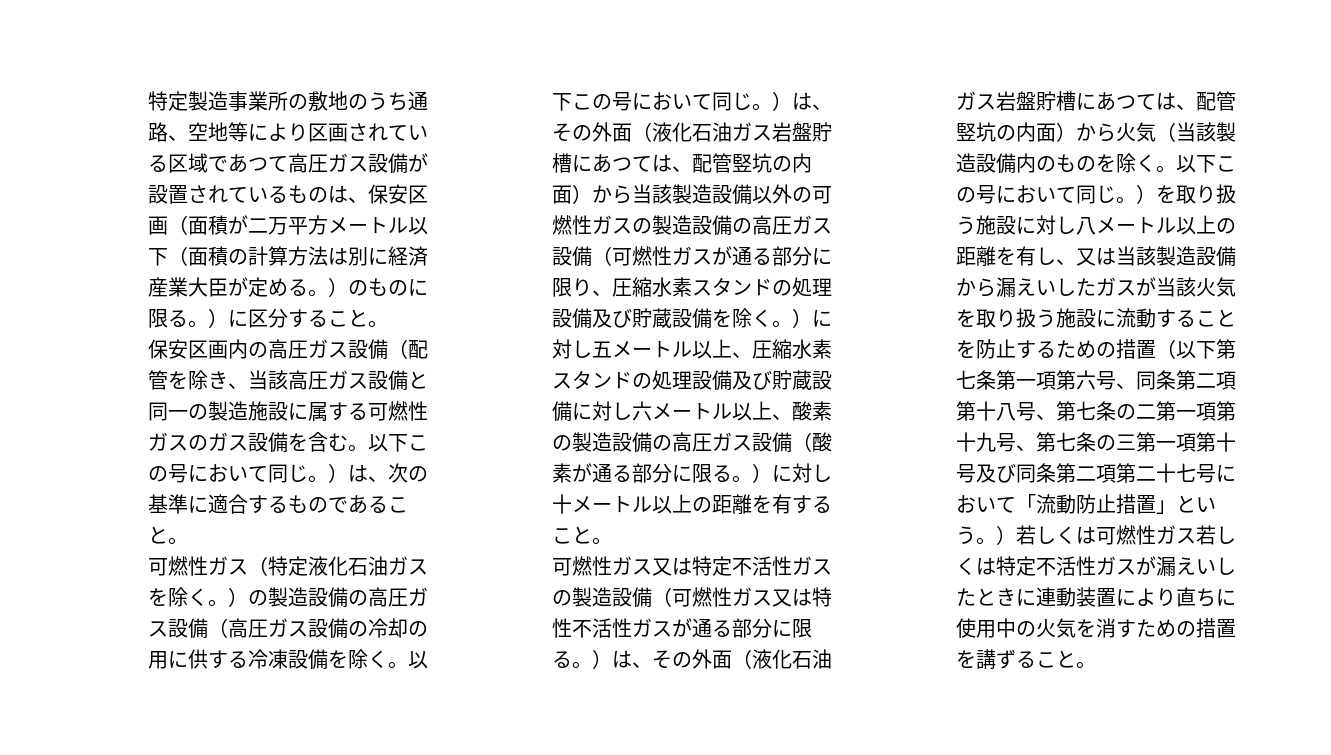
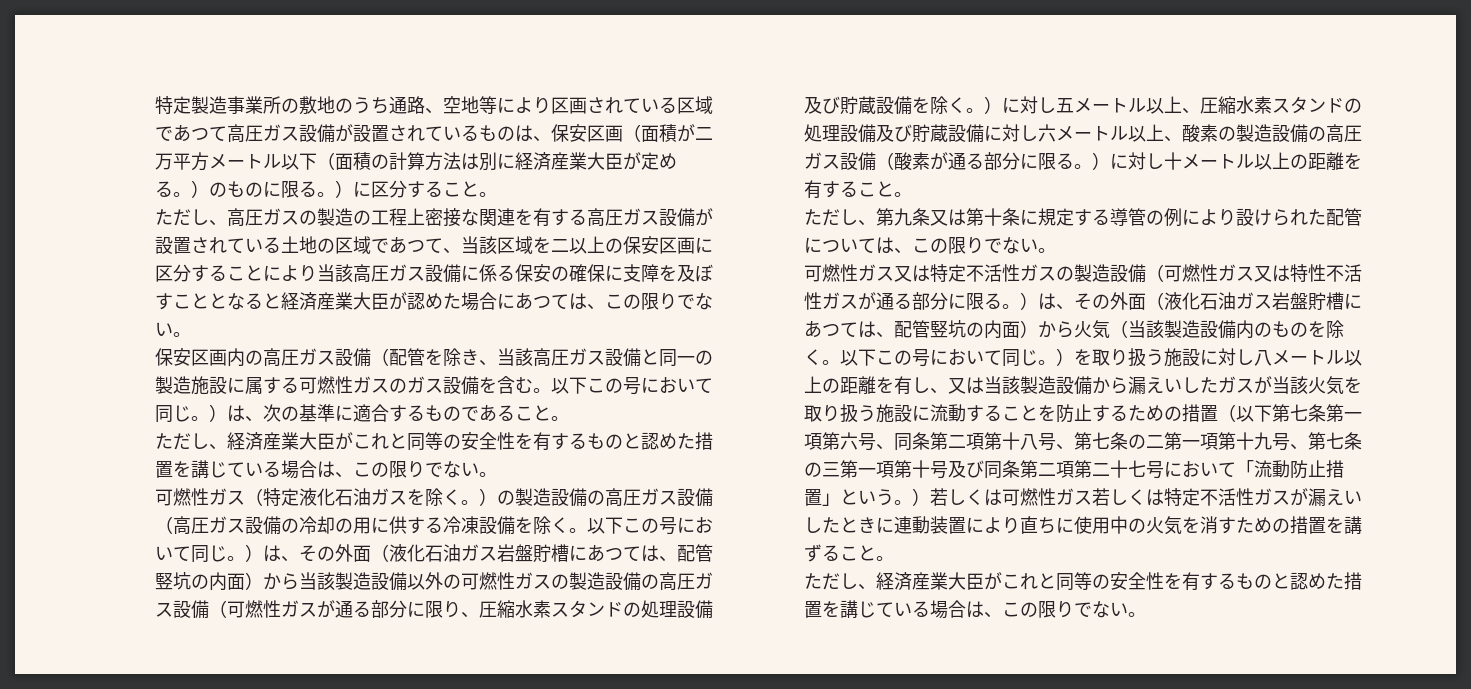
+ ただし、高圧ガスの製造の工程上密接な関連を有する高圧ガス設備が設置されている土地の区域であつて、当該区域を二以上の保安区画に区分することにより当該高圧ガス設備に係る保安の確保に支障を及ぼすこととなると経済産業大臣が認めた場合にあつては、この限りでない。
  以下この号において同じ。）は、次の基準に適合するものであること。
+ ただし、経済産業大臣がこれと同等の安全性を有するものと認めた措置を講じている場合は、この限りでない。
+ ただし、第九条又は第十条に規定する導管の例により設けられた配管については、この限りでない。
  以下この号において同じ。）を取り扱う施設に対し八メートル以上の距離を有し、又は当該製造設備から漏えいしたガスが当該火気を取り扱う施設に流動することを防止するための措置（以下第七条第一項第六号、同条第二項第十八号、第七条の二第一項第十九号、第七条の三第一項第十号及び同条第二項第二十七号において「流動防止措置」という。）若しくは可燃性ガス若しくは特定不活性ガスが漏えいしたときに連動装置により直ちに使用中の火気を消すための措置を講ずること。
+ ただし、経済産業大臣がこれと同等の安全性を有するものと認めた措置を講じている場合は、この限りでない。

